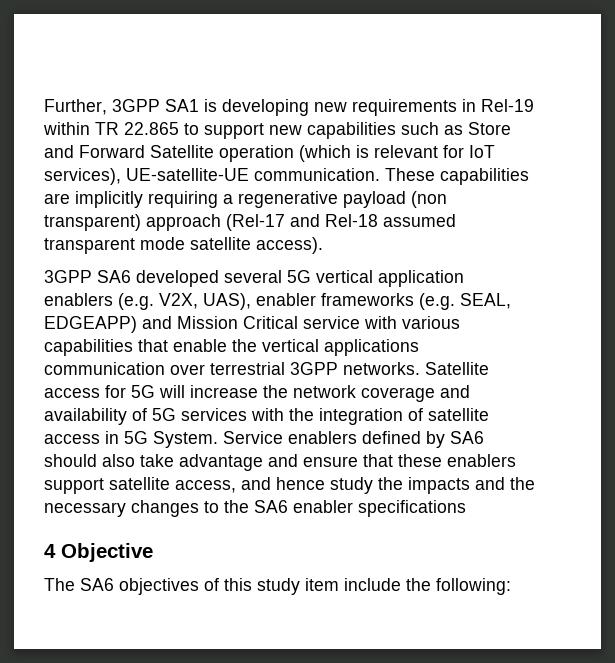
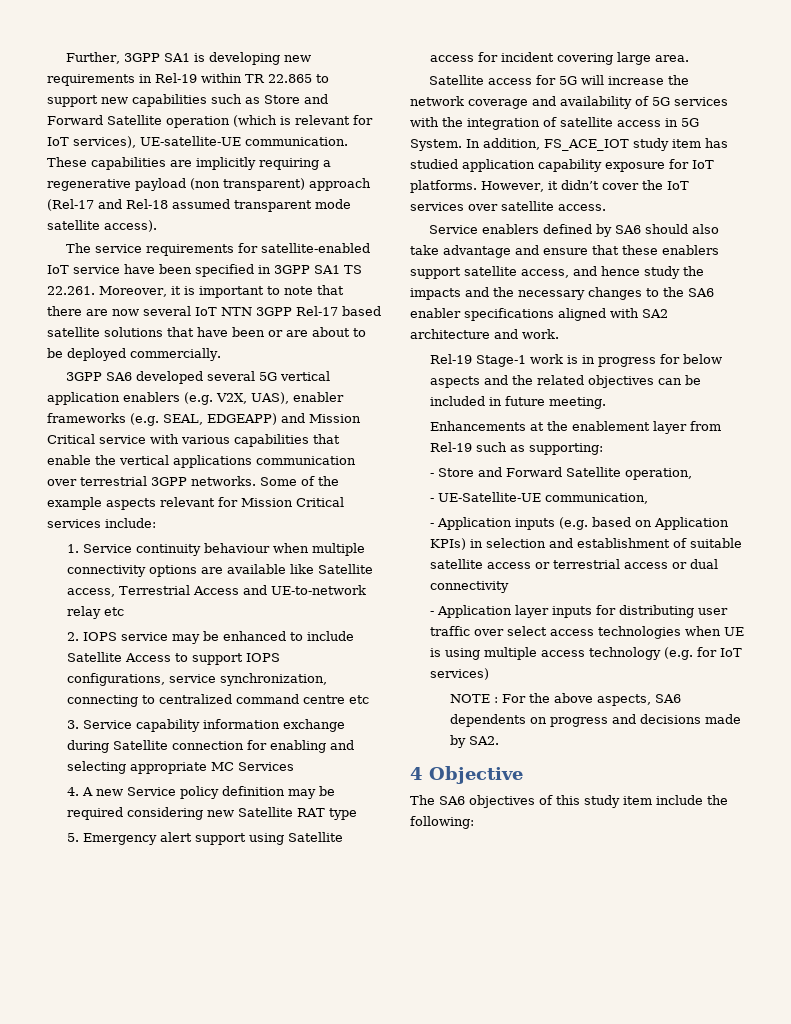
+ The service requirements for satellite-enabled IoT service have been specified in 3GPP SA1 TS 22.261. Moreover, it is important to note that there are now several IoT NTN 3GPP Rel-17 based satellite solutions that have been or are about to be deployed commercially.
- 3GPP SA6 developed several 5G vertical application enablers (e.g. V2X, UAS), enabler frameworks (e.g. SEAL, EDGEAPP) and Mission Critical service with various capabilities that enable the vertical applications communication over terrestrial 3GPP networks. Satellite access for 5G will increase the network coverage and availability of 5G services with the integration of satellite access in 5G System. Service enablers defined by SA6 should also take advantage and ensure that these enablers support satellite access, and hence study the impacts and the necessary changes to the SA6 enabler specifications
+ 3GPP SA6 developed several 5G vertical application enablers (e.g. V2X, UAS), enabler frameworks (e.g. SEAL, EDGEAPP) and Mission Critical service with various capabilities that enable the vertical applications communication over terrestrial 3GPP networks. Some of the example aspects relevant for Mission Critical services include:
+ 1. Service continuity behaviour when multiple connectivity options are available like Satellite access, Terrestrial Access and UE-to-network relay etc
+ 2. IOPS service may be enhanced to include Satellite Access to support IOPS configurations, service synchronization, connecting to centralized command centre etc
+ 3. Service capability information exchange during Satellite connection for enabling and selecting appropriate MC Services
+ 4. A new Service policy definition may be required considering new Satellite RAT type
+ 5. Emergency alert support using Satellite access for incident covering large area.
+ Satellite access for 5G will increase the network coverage and availability of 5G services with the integration of satellite access in 5G System. In addition, FS_ACE_IOT study item has studied application capability exposure for IoT platforms. However, it didn’t cover the IoT services over satellite access.
+ Service enablers defined by SA6 should also take advantage and ensure that these enablers support satellite access, and hence study the impacts and the necessary changes to the SA6 enabler specifications aligned with SA2 architecture and work.
+ Rel-19 Stage-1 work is in progress for below aspects and the related objectives can be included in future meeting.
+ Enhancements at the enablement layer from Rel-19 such as supporting:
+ - Store and Forward Satellite operation,
+ - UE-Satellite-UE communication,
+ - Application inputs (e.g. based on Application KPIs) in selection and establishment of suitable satellite access or terrestrial access or dual connectivity
+ - Application layer inputs for distributing user traffic over select access technologies when UE is using multiple access technology (e.g. for IoT services)
+ NOTE : For the above aspects, SA6 dependents on progress and decisions made by SA2.

